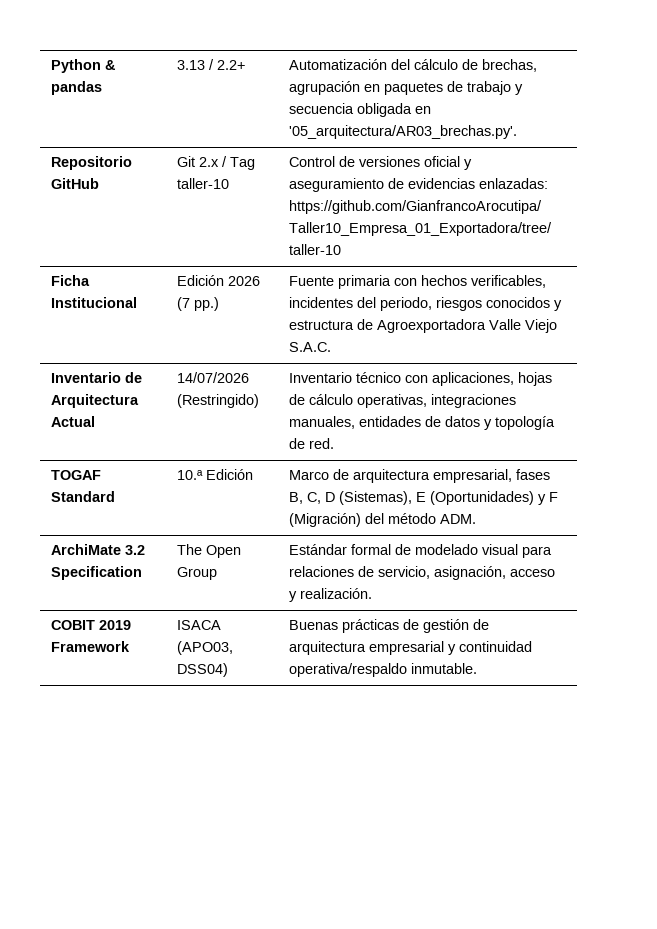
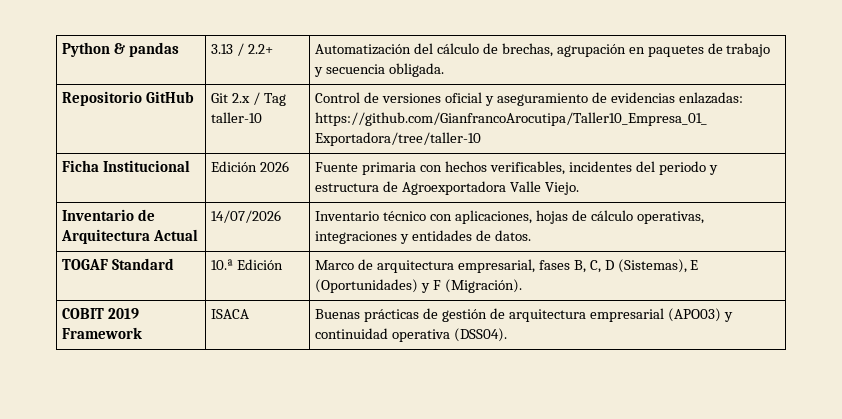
- Python & pandas | 3.13 / 2.2+ | Automatización del cálculo de brechas, agrupación en paquetes de trabajo y secuencia obligada en '05_arquitectura/AR03_brechas.py'.
+ Python & pandas | 3.13 / 2.2+ | Automatización del cálculo de brechas, agrupación en paquetes de trabajo y secuencia obligada.
- Ficha Institucional | Edición 2026 (7 pp.) | Fuente primaria con hechos verificables, incidentes del periodo, riesgos conocidos y estructura de Agroexportadora Valle Viejo S.A.C.
+ Ficha Institucional | Edición 2026 | Fuente primaria con hechos verificables, incidentes del periodo y estructura de Agroexportadora Valle Viejo.
- Inventario de Arquitectura Actual | 14/07/2026 (Restringido) | Inventario técnico con aplicaciones, hojas de cálculo operativas, integraciones manuales, entidades de datos y topología de red.
+ Inventario de Arquitectura Actual | 14/07/2026 | Inventario técnico con aplicaciones, hojas de cálculo operativas, integraciones y entidades de datos.
- TOGAF Standard | 10.ª Edición | Marco de arquitectura empresarial, fases B, C, D (Sistemas), E (Oportunidades) y F (Migración) del método ADM.
- ArchiMate 3.2 Specification | The Open Group | Estándar formal de modelado visual para relaciones de servicio, asignación, acceso y realización.
+ TOGAF Standard | 10.ª Edición | Marco de arquitectura empresarial, fases B, C, D (Sistemas), E (Oportunidades) y F (Migración).
- COBIT 2019 Framework | ISACA (APO03, DSS04) | Buenas prácticas de gestión de arquitectura empresarial y continuidad operativa/respaldo inmutable.
+ COBIT 2019 Framework | ISACA | Buenas prácticas de gestión de arquitectura empresarial (APO03) y continuidad operativa (DSS04).

